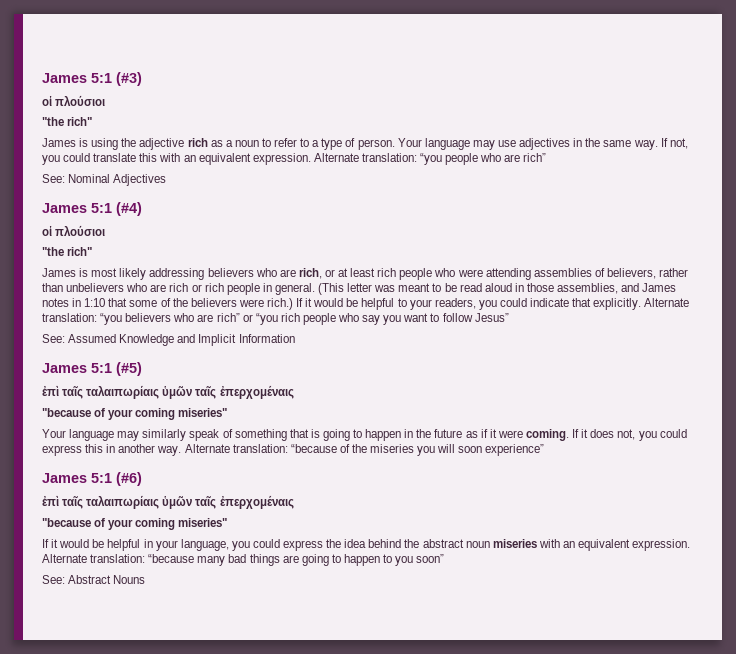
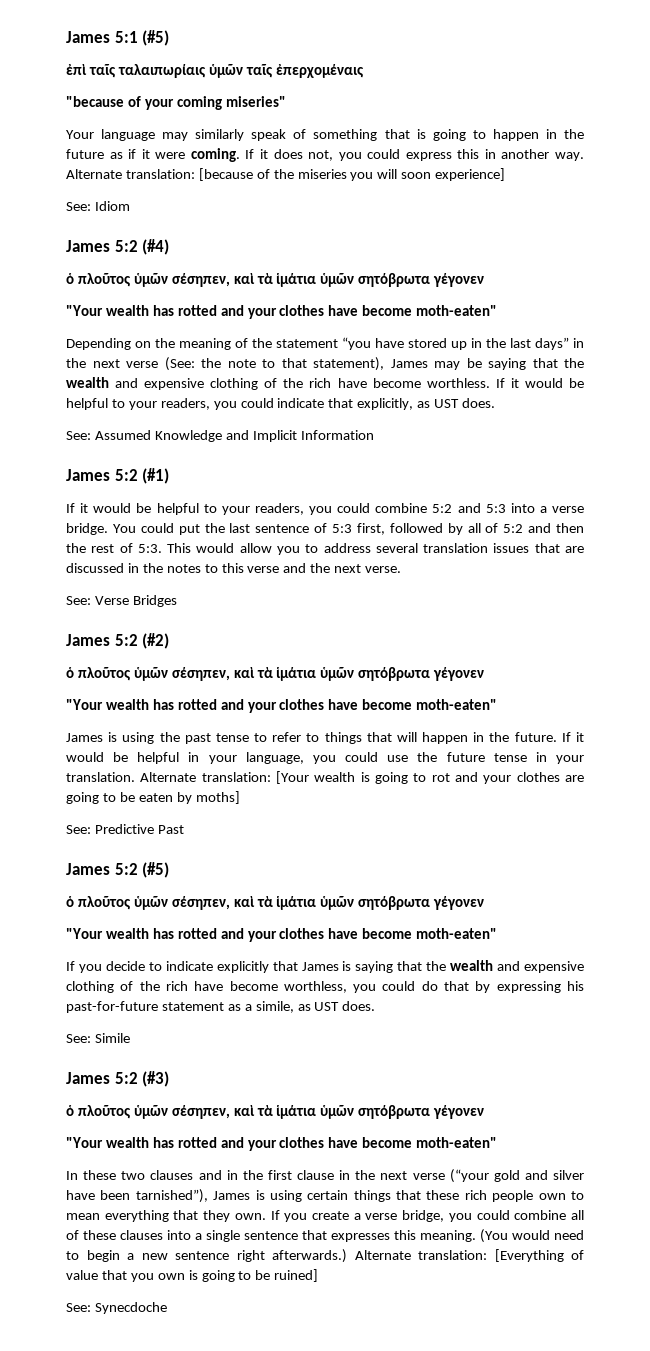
- James 5:1 (#3)
- οἱ πλούσιοι
- "the rich"
- James is using the adjective rich as a noun to refer to a type of person. Your language may use adjectives in the same way. If not, you could translate this with an equivalent expression. Alternate translation: “you people who are rich”
- See: Nominal Adjectives
- James 5:1 (#4)
- οἱ πλούσιοι
- "the rich"
- James is most likely addressing believers who are rich, or at least rich people who were attending assemblies of believers, rather than unbelievers who are rich or rich people in general. (This letter was meant to be read aloud in those assemblies, and James notes in 1:10 that some of the believers were rich.) If it would be helpful to your readers, you could indicate that explicitly. Alternate translation: “you believers who are rich” or “you rich people who say you want to follow Jesus”
- See: Assumed Knowledge and Implicit Information
- Alternate translation: “because of the miseries you will soon experience”
- James 5:1 (#6)
- ἐπὶ ταῖς ταλαιπωρίαις ὑμῶν ταῖς ἐπερχομέναις
- "because of your coming miseries"
- If it would be helpful in your language, you could express the idea behind the abstract noun miseries with an equivalent expression. Alternate translation: “because many bad things are going to happen to you soon”
- See: Abstract Nouns
+ Alternate translation: [because of the miseries you will soon experience]
+ See: Idiom
+ James 5:2 (#4)
+ ὁ πλοῦτος ὑμῶν σέσηπεν, καὶ τὰ ἱμάτια ὑμῶν σητόβρωτα γέγονεν
+ "Your wealth has rotted and your clothes have become moth-eaten"
+ Depending on the meaning of the statement “you have stored up in the last days” in the next verse (See: the note to that statement), James may be saying that the wealth and expensive clothing of the rich have become worthless. If it would be helpful to your readers, you could indicate that explicitly, as UST does.
+ See: Assumed Knowledge and Implicit Information
+ James 5:2 (#1)
+ If it would be helpful to your readers, you could combine 5:2 and 5:3 into a verse bridge. You could put the last sentence of 5:3 first, followed by all of 5:2 and then the rest of 5:3. This would allow you to address several translation issues that are discussed in the notes to this verse and the next verse.
+ See: Verse Bridges
+ James 5:2 (#2)
+ ὁ πλοῦτος ὑμῶν σέσηπεν, καὶ τὰ ἱμάτια ὑμῶν σητόβρωτα γέγονεν
+ "Your wealth has rotted and your clothes have become moth-eaten"
+ James is using the past tense to refer to things that will happen in the future. If it would be helpful in your language, you could use the future tense in your translation. Alternate translation: [Your wealth is going to rot and your clothes are going to be eaten by moths]
+ See: Predictive Past
+ James 5:2 (#5)
+ ὁ πλοῦτος ὑμῶν σέσηπεν, καὶ τὰ ἱμάτια ὑμῶν σητόβρωτα γέγονεν
+ "Your wealth has rotted and your clothes have become moth-eaten"
+ If you decide to indicate explicitly that James is saying that the wealth and expensive clothing of the rich have become worthless, you could do that by expressing his past-for-future statement as a simile, as UST does.
+ See: Simile
+ James 5:2 (#3)
+ ὁ πλοῦτος ὑμῶν σέσηπεν, καὶ τὰ ἱμάτια ὑμῶν σητόβρωτα γέγονεν
+ "Your wealth has rotted and your clothes have become moth-eaten"
+ In these two clauses and in the first clause in the next verse (“your gold and silver have been tarnished”), James is using certain things that these rich people own to mean everything that they own. If you create a verse bridge, you could combine all of these clauses into a single sentence that expresses this meaning. (You would need to begin a new sentence right afterwards.) Alternate translation: [Everything of value that you own is going to be ruined]
+ See: Synecdoche

